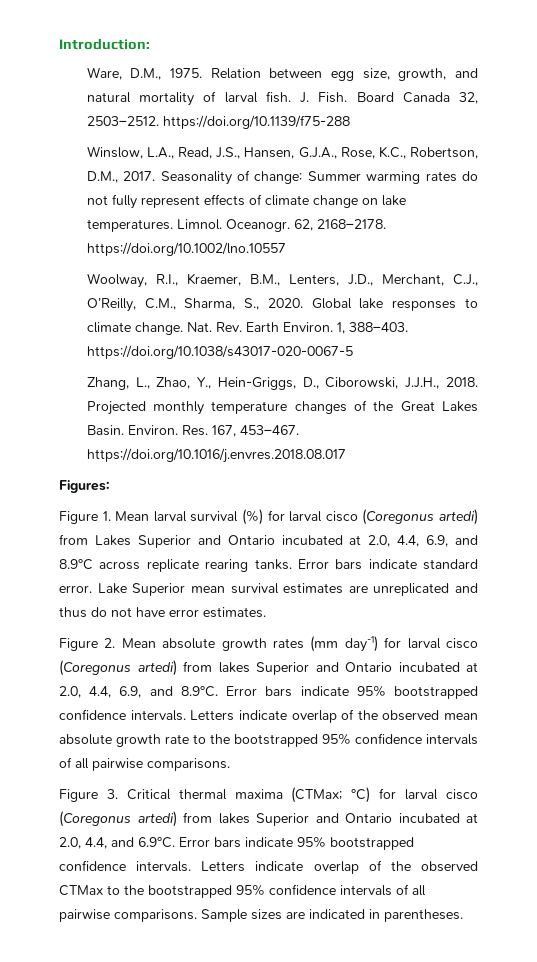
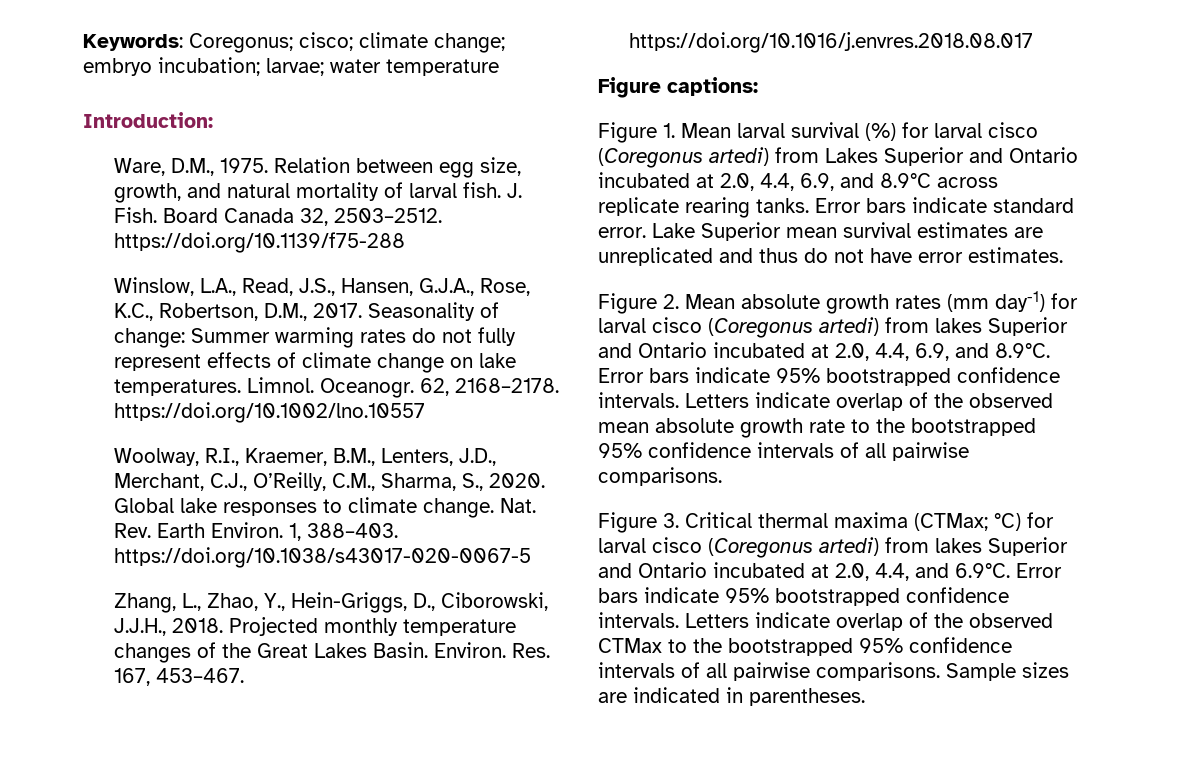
+ Keywords: Coregonus; cisco; climate change; embryo incubation; larvae; water temperature
- Figures:
+ Figure captions:

